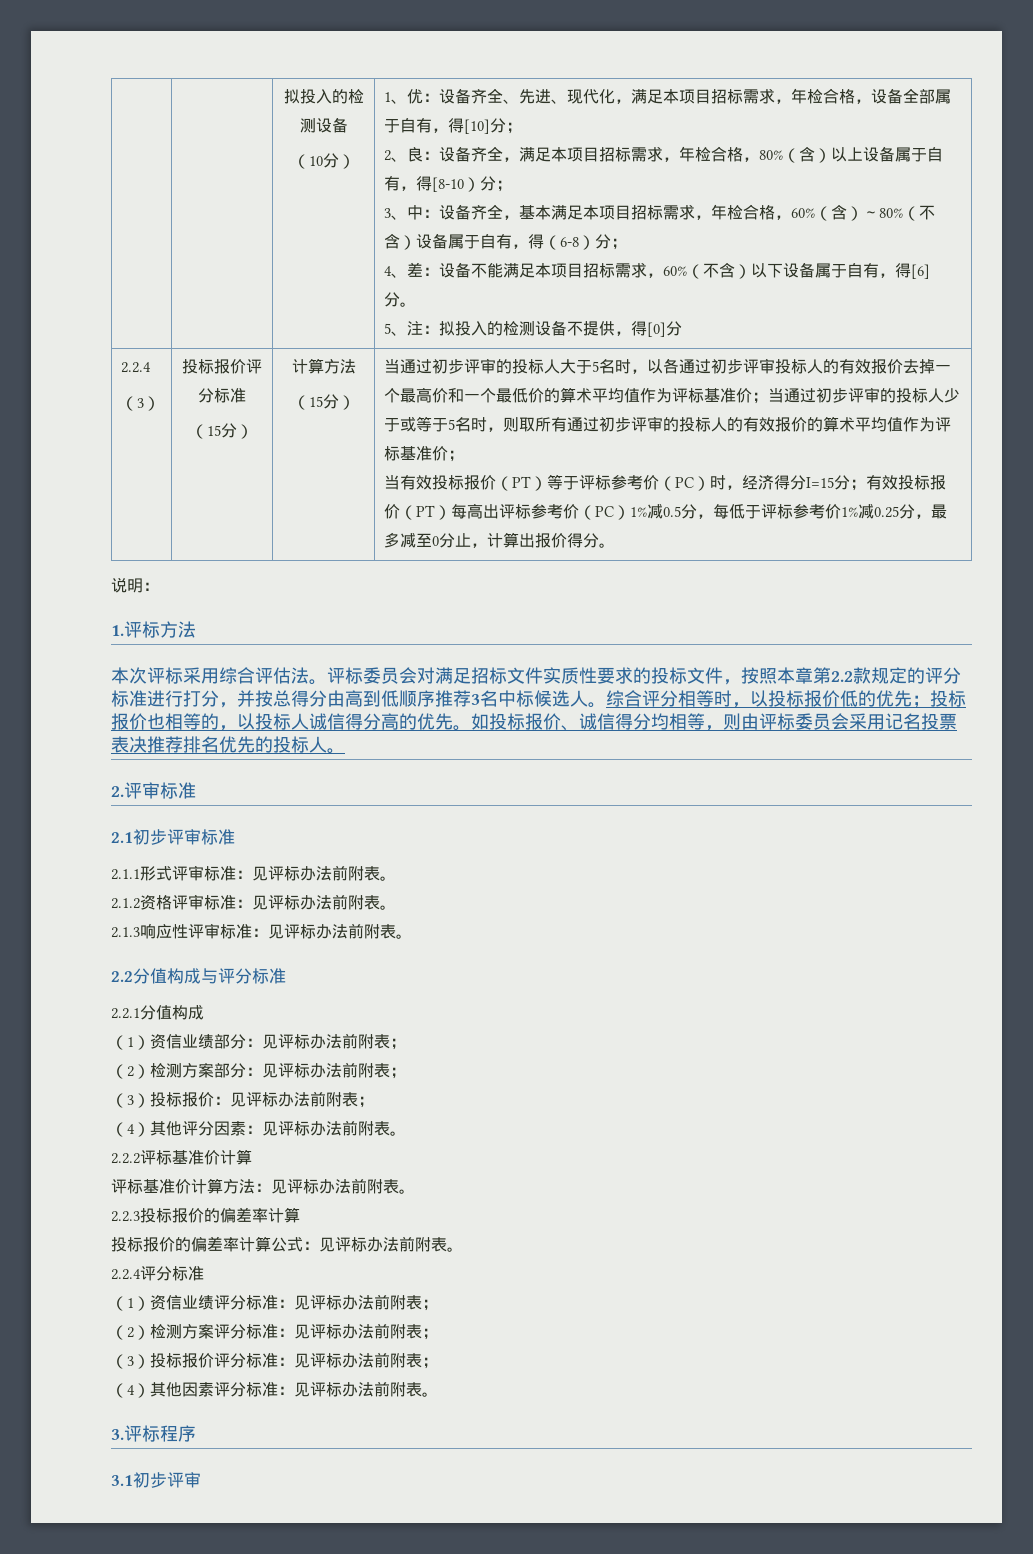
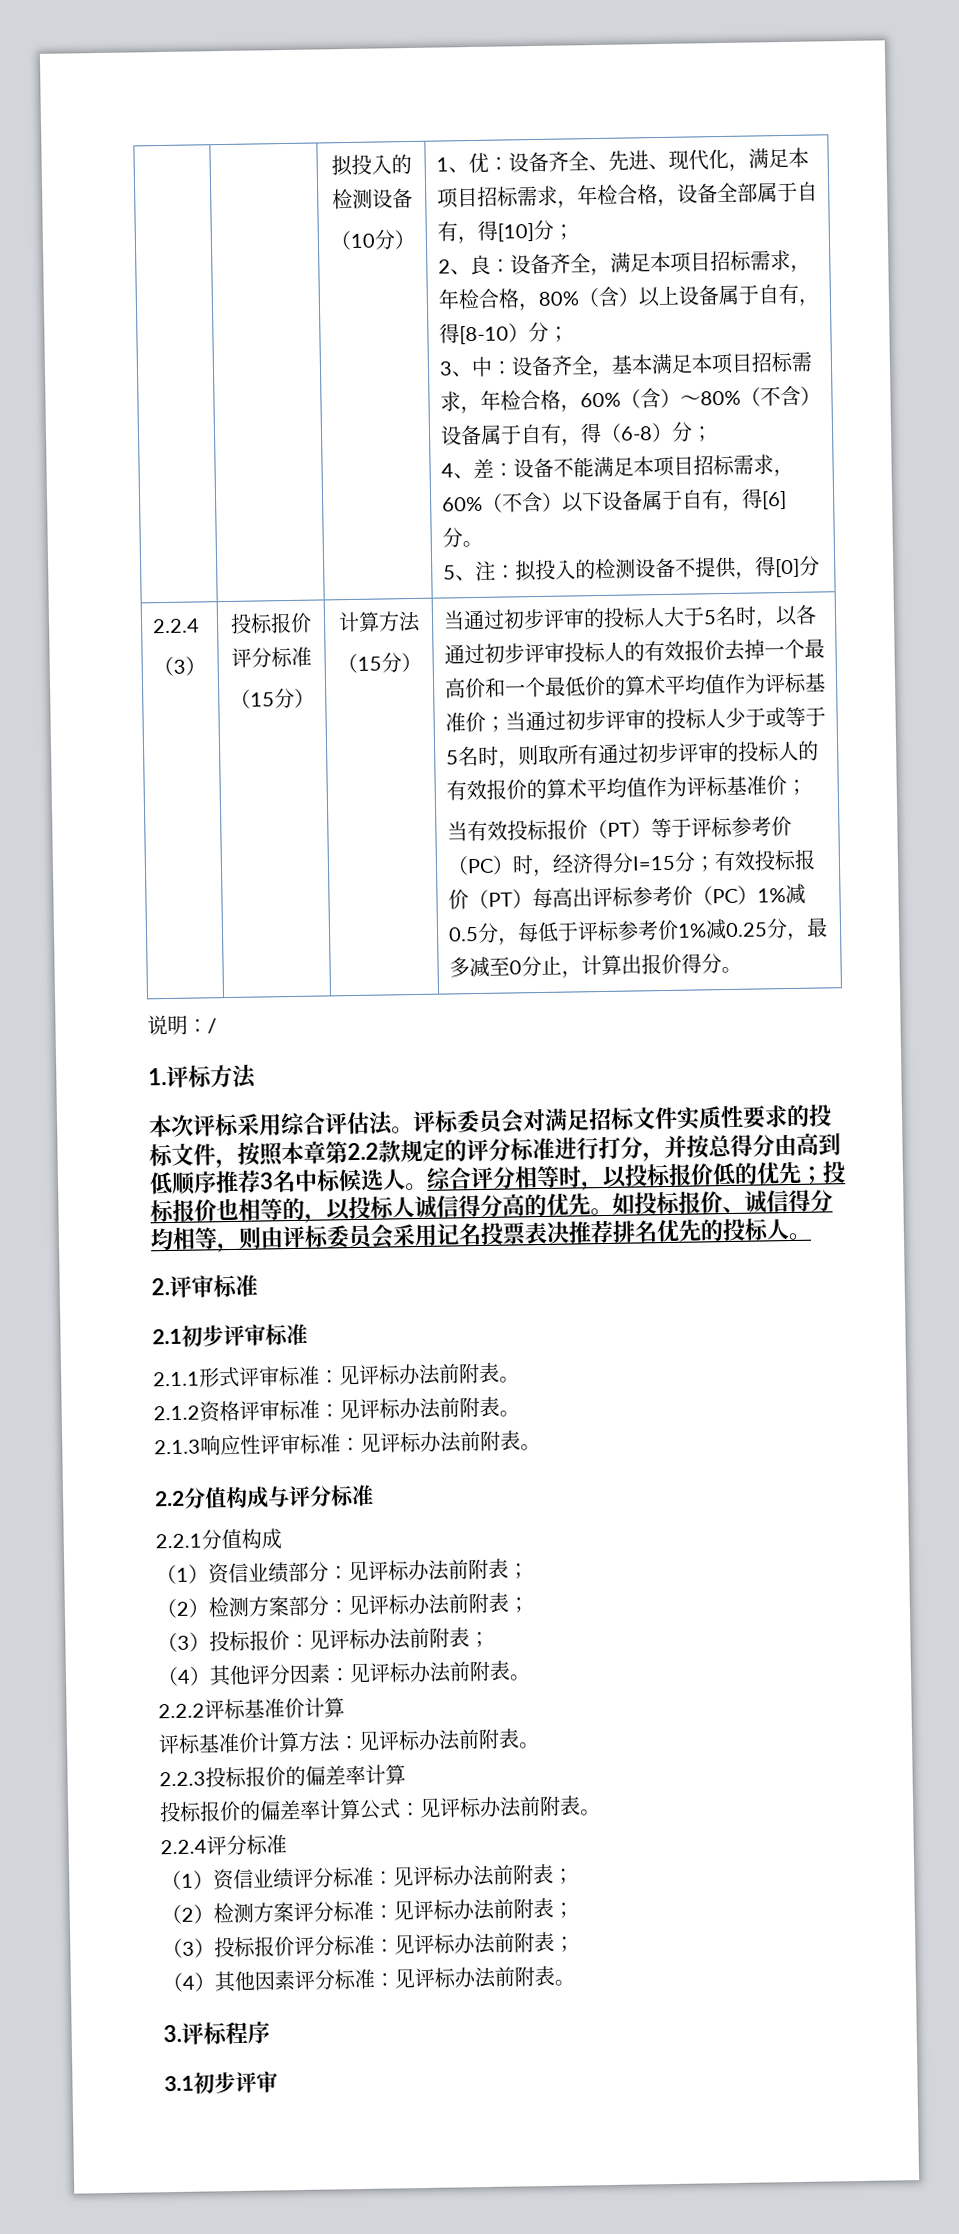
- 说明：
+ 说明：/

